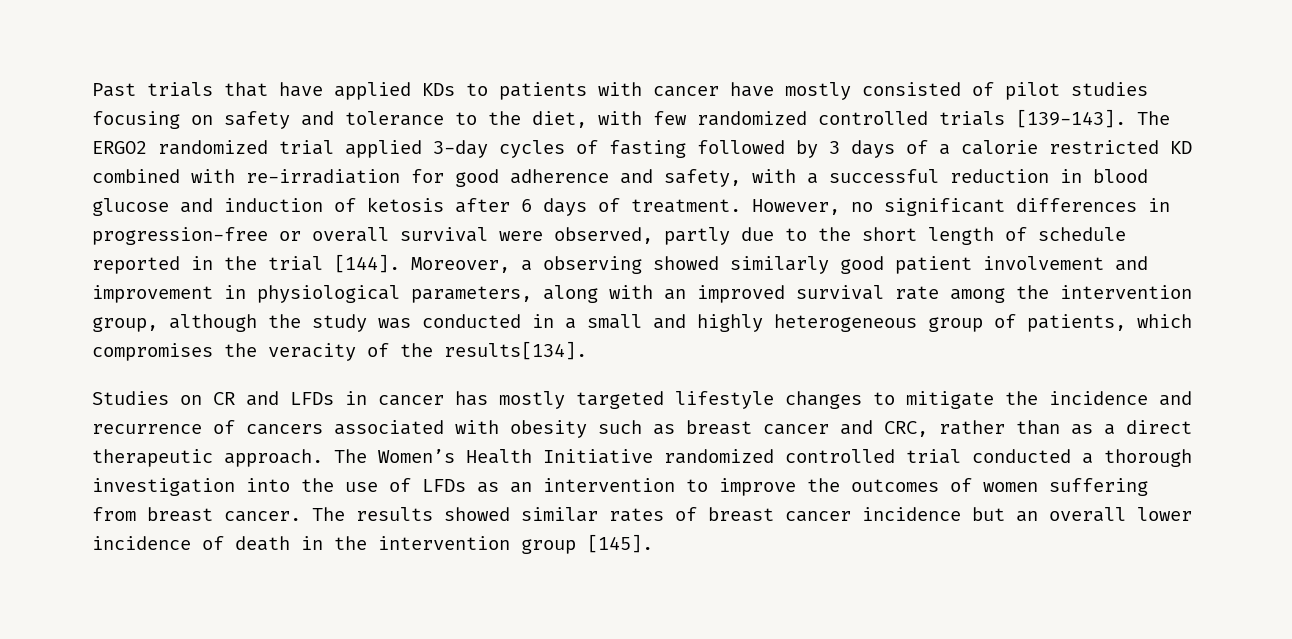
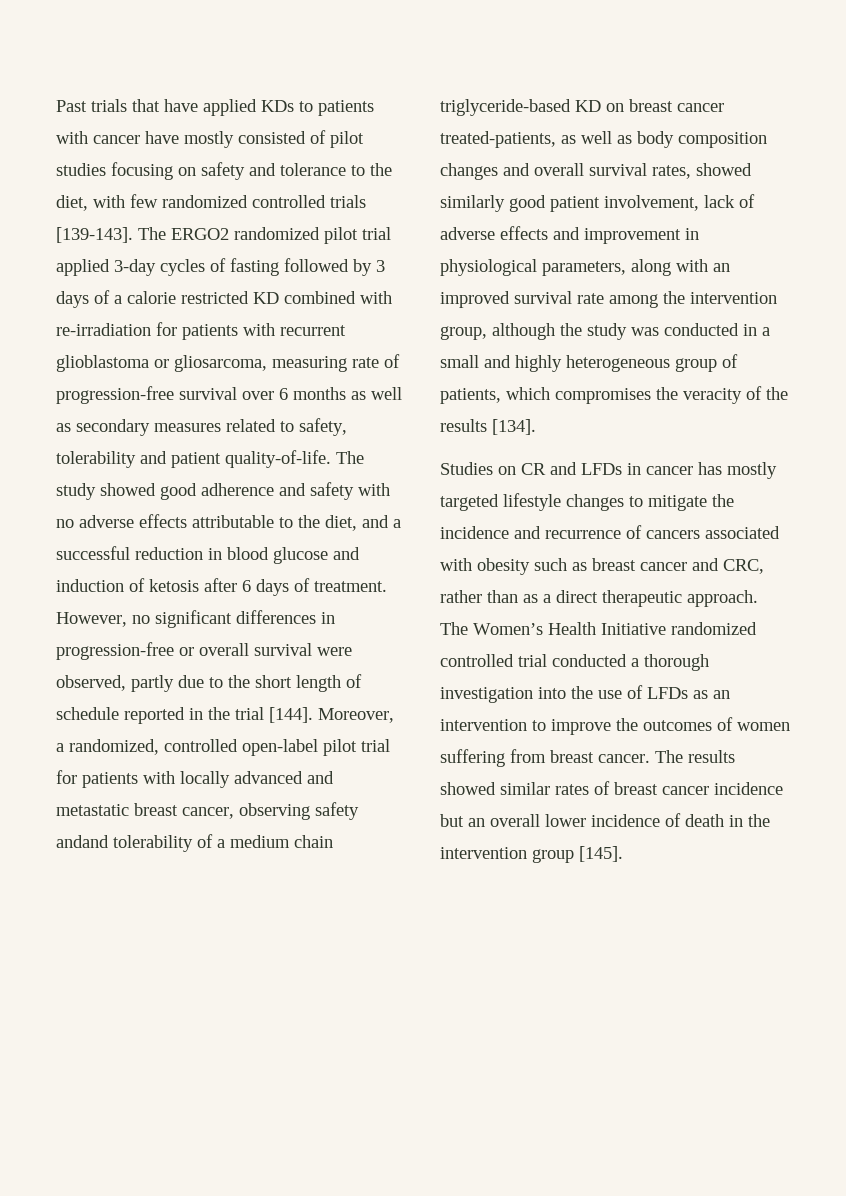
- The ERGO2 randomized trial applied 3-day cycles of fasting followed by 3 days of a calorie restricted KD combined with re-irradiation for good adherence and safety, with a successful reduction in blood glucose and induction of ketosis after 6 days of treatment.
+ The ERGO2 randomized pilot trial applied 3-day cycles of fasting followed by 3 days of a calorie restricted KD combined with re-irradiation for patients with recurrent glioblastoma or gliosarcoma, measuring rate of progression-free survival over 6 months as well as secondary measures related to safety, tolerability and patient quality-of-life. The study showed good adherence and safety with no adverse effects attributable to the diet, and a successful reduction in blood glucose and induction of ketosis after 6 days of treatment.
- Moreover, a observing showed similarly good patient involvement and improvement in physiological parameters, along with an improved survival rate among the intervention group, although the study was conducted in a small and highly heterogeneous group of patients, which compromises the veracity of the results[134].
+ Moreover, a randomized, controlled open-label pilot trial for patients with locally advanced and metastatic breast cancer, observing safety andand tolerability of a medium chain triglyceride-based KD on breast cancer treated-patients, as well as body composition changes and overall survival rates, showed similarly good patient involvement, lack of adverse effects and improvement in physiological parameters, along with an improved survival rate among the intervention group, although the study was conducted in a small and highly heterogeneous group of patients, which compromises the veracity of the results [134].

